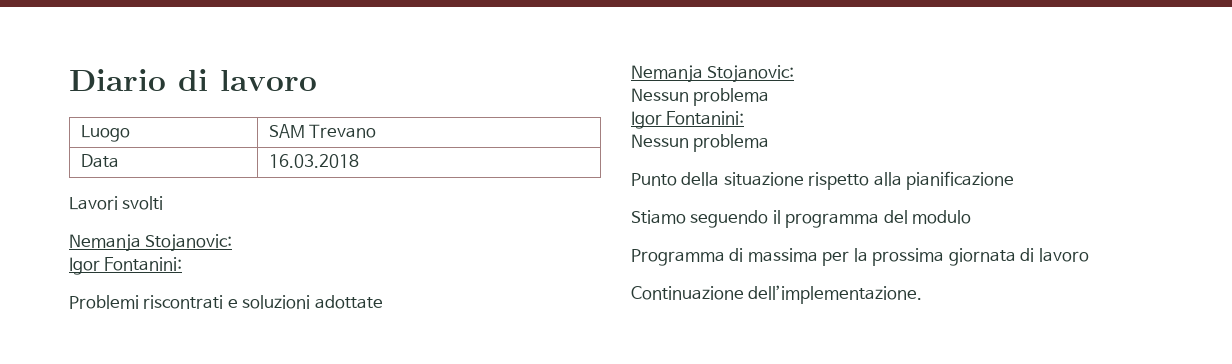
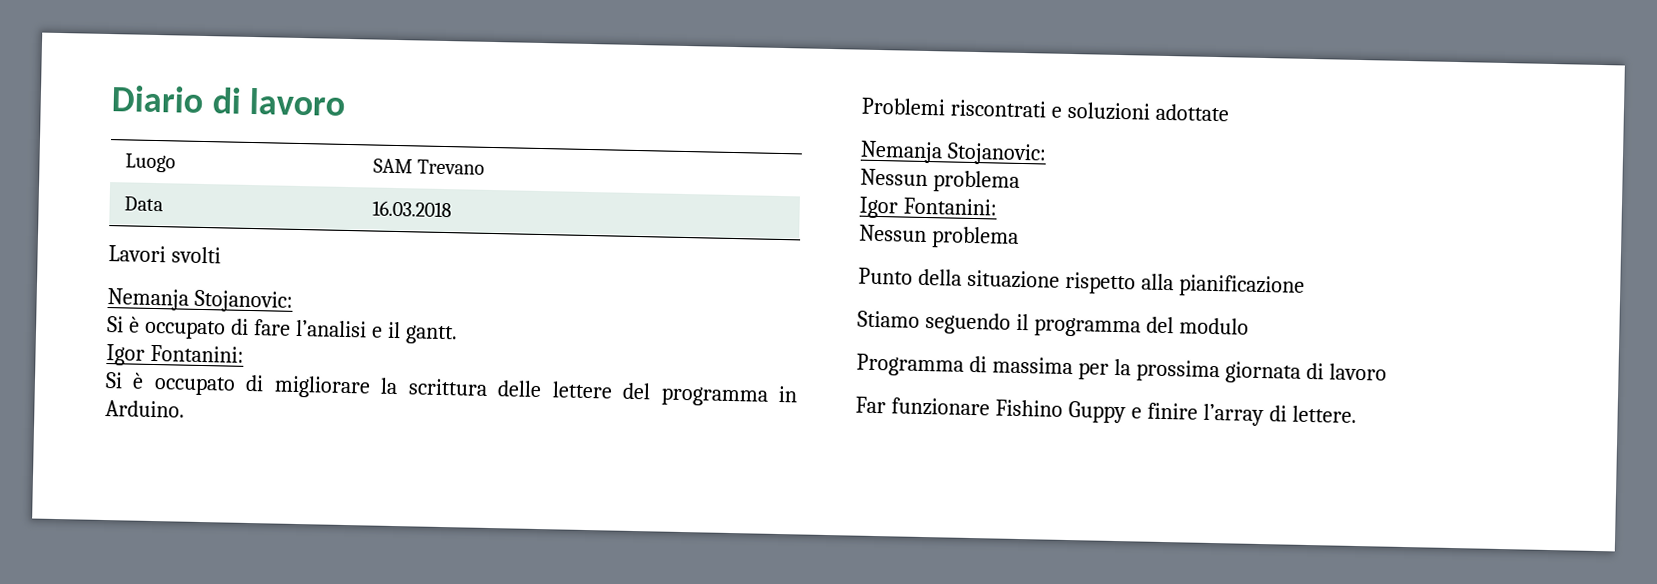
  Lavori svolti
  Nemanja Stojanovic:
+ Si è occupato di fare l’analisi e il gantt.
  Igor Fontanini:
+ Si è occupato di migliorare la scrittura delle lettere del programma in Arduino.
- Continuazione dell’implementazione.
+ Far funzionare Fishino Guppy e finire l’array di lettere.

